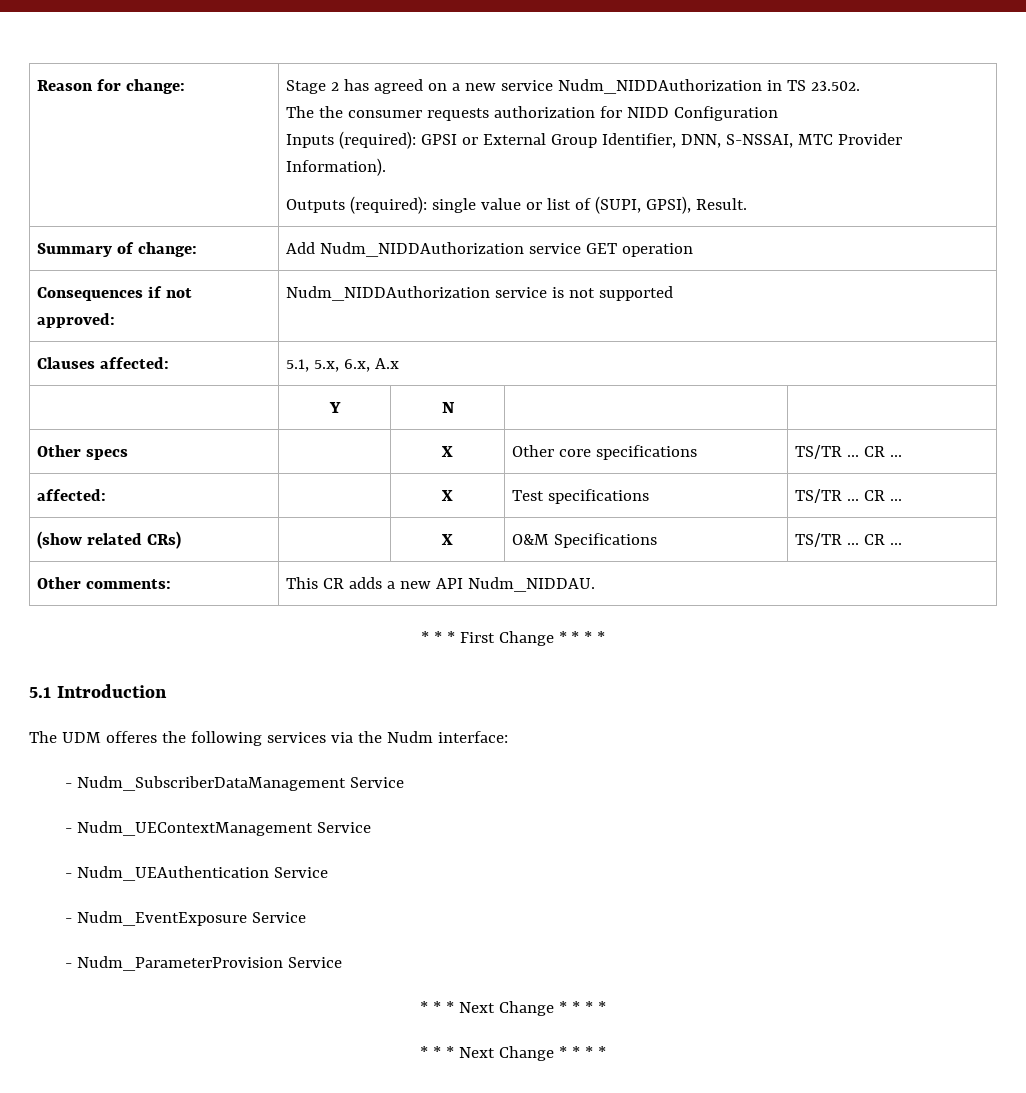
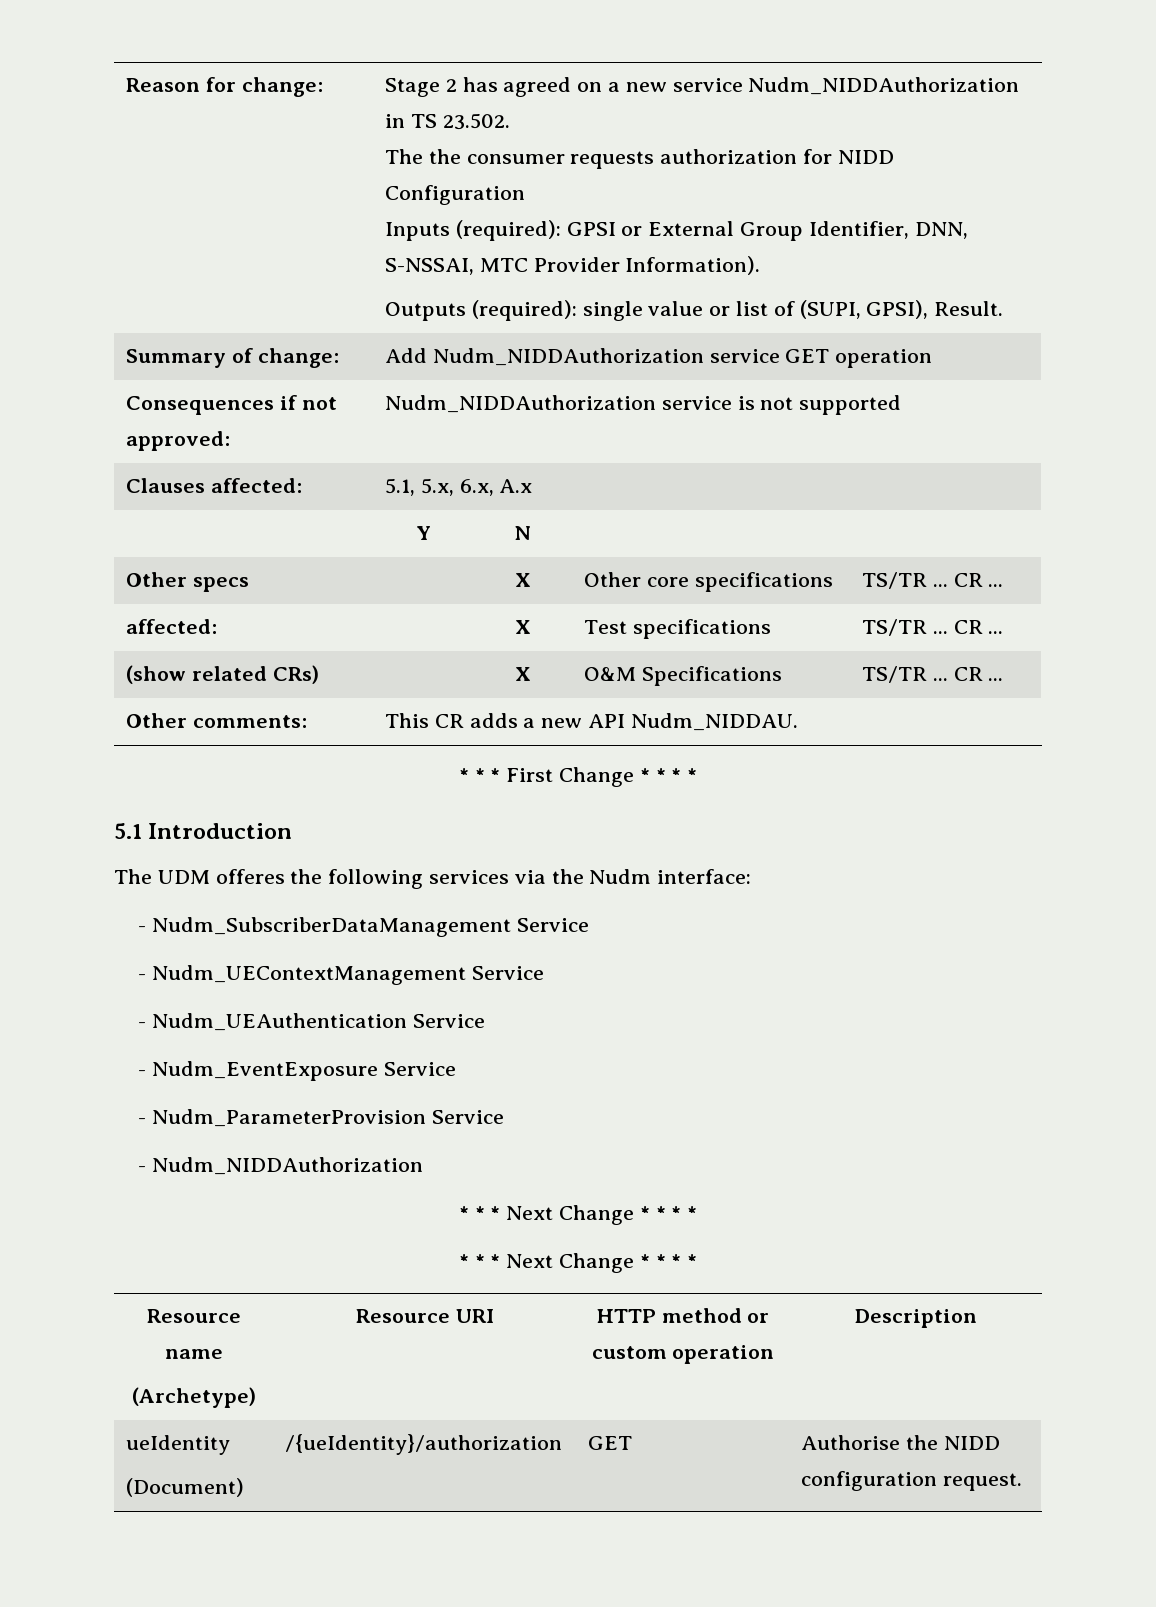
+ - Nudm_NIDDAuthorization
+ Resource name
+ (Archetype) | Resource URI | HTTP method or custom operation | Description
+ ueIdentity
+ (Document) | /{ueIdentity}/authorization | GET | Authorise the NIDD configuration request.

